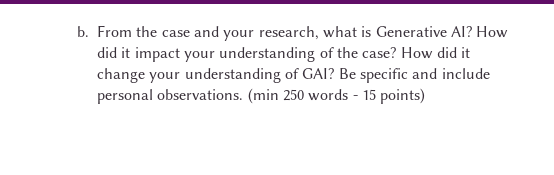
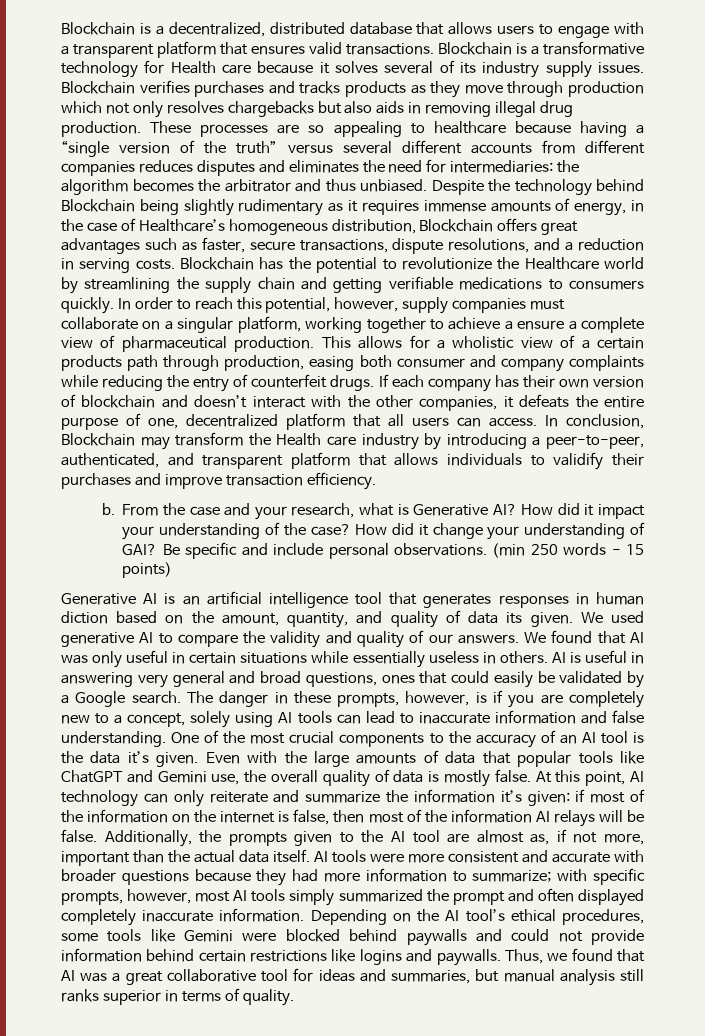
+ Blockchain is a decentralized, distributed database that allows users to engage with a transparent platform that ensures valid transactions. Blockchain is a transformative technology for Health care because it solves several of its industry supply issues. Blockchain verifies purchases and tracks products as they move through production which not only resolves chargebacks but also aids in removing illegal drug production. These processes are so appealing to healthcare because having a “single version of the truth” versus several different accounts from different companies reduces disputes and eliminates the need for intermediaries: the algorithm becomes the arbitrator and thus unbiased. Despite the technology behind Blockchain being slightly rudimentary as it requires immense amounts of energy, in the case of Healthcare’s homogeneous distribution, Blockchain offers great advantages such as faster, secure transactions, dispute resolutions, and a reduction in serving costs. Blockchain has the potential to revolutionize the Healthcare world by streamlining the supply chain and getting verifiable medications to consumers quickly. In order to reach this potential, however, supply companies must collaborate on a singular platform, working together to achieve a ensure a complete view of pharmaceutical production. This allows for a wholistic view of a certain products path through production, easing both consumer and company complaints while reducing the entry of counterfeit drugs. If each company has their own version of blockchain and doesn’t interact with the other companies, it defeats the entire purpose of one, decentralized platform that all users can access. In conclusion, Blockchain may transform the Health care industry by introducing a peer-to-peer, authenticated, and transparent platform that allows individuals to validify their purchases and improve transaction efficiency.
+ Generative AI is an artificial intelligence tool that generates responses in human diction based on the amount, quantity, and quality of data its given. We used generative AI to compare the validity and quality of our answers. We found that AI was only useful in certain situations while essentially useless in others. AI is useful in answering very general and broad questions, ones that could easily be validated by a Google search. The danger in these prompts, however, is if you are completely new to a concept, solely using AI tools can lead to inaccurate information and false understanding. One of the most crucial components to the accuracy of an AI tool is the data it’s given. Even with the large amounts of data that popular tools like ChatGPT and Gemini use, the overall quality of data is mostly false. At this point, AI technology can only reiterate and summarize the information it’s given: if most of the information on the internet is false, then most of the information AI relays will be false. Additionally, the prompts given to the AI tool are almost as, if not more, important than the actual data itself. AI tools were more consistent and accurate with broader questions because they had more information to summarize; with specific prompts, however, most AI tools simply summarized the prompt and often displayed completely inaccurate information. Depending on the AI tool’s ethical procedures, some tools like Gemini were blocked behind paywalls and could not provide information behind certain restrictions like logins and paywalls. Thus, we found that AI was a great collaborative tool for ideas and summaries, but manual analysis still ranks superior in terms of quality.

